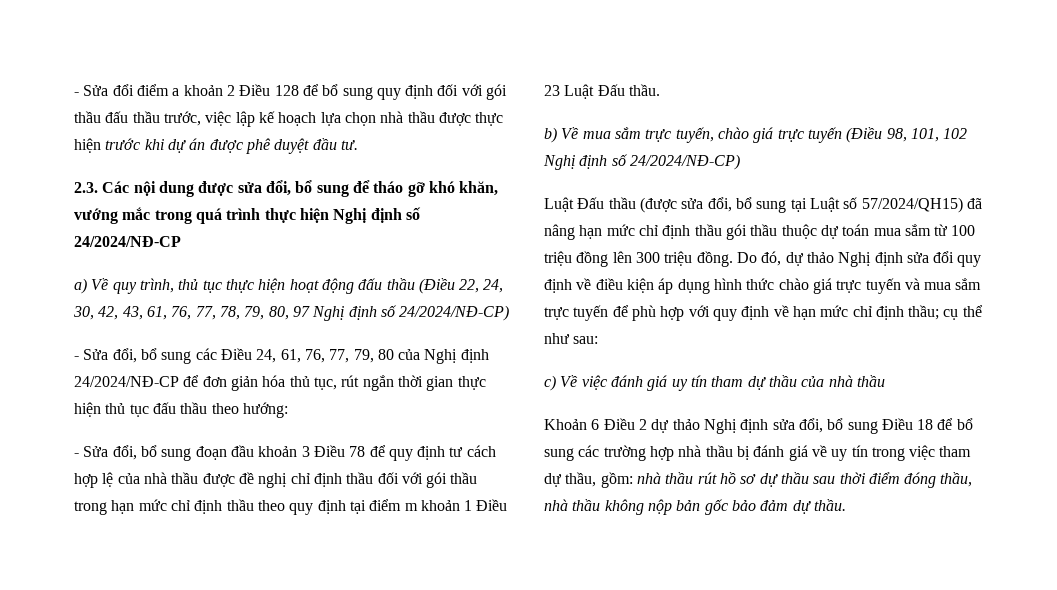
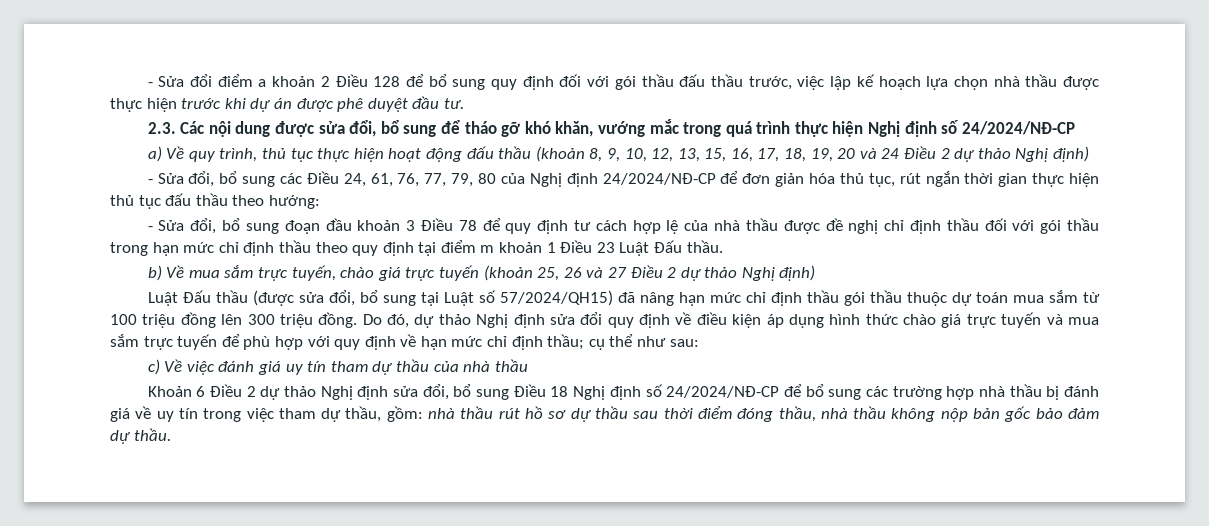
- a) Về quy trình, thủ tục thực hiện hoạt động đấu thầu (Điều 22, 24, 30, 42, 43, 61, 76, 77, 78, 79, 80, 97 Nghị định số 24/2024/NĐ-CP)
+ a) Về quy trình, thủ tục thực hiện hoạt động đấu thầu (khoản 8, 9, 10, 12, 13, 15, 16, 17, 18, 19, 20 và 24 Điều 2 dự thảo Nghị định)
- b) Về mua sắm trực tuyến, chào giá trực tuyến (Điều 98, 101, 102 Nghị định số 24/2024/NĐ-CP)
+ b) Về mua sắm trực tuyến, chào giá trực tuyến (khoản 25, 26 và 27 Điều 2 dự thảo Nghị định)
- Khoản 6 Điều 2 dự thảo Nghị định sửa đổi, bổ sung Điều 18 để bổ sung các trường hợp nhà thầu bị đánh giá về uy tín trong việc tham dự thầu, gồm: nhà thầu rút hồ sơ dự thầu sau thời điểm đóng thầu, nhà thầu không nộp bản gốc bảo đảm dự thầu.
+ Khoản 6 Điều 2 dự thảo Nghị định sửa đổi, bổ sung Điều 18 Nghị định số 24/2024/NĐ-CP để bổ sung các trường hợp nhà thầu bị đánh giá về uy tín trong việc tham dự thầu, gồm: nhà thầu rút hồ sơ dự thầu sau thời điểm đóng thầu, nhà thầu không nộp bản gốc bảo đảm dự thầu.

